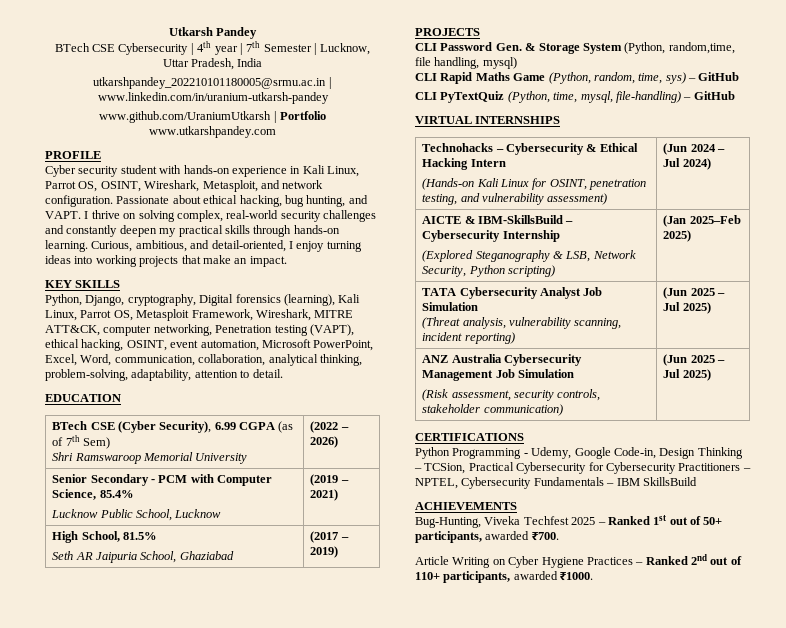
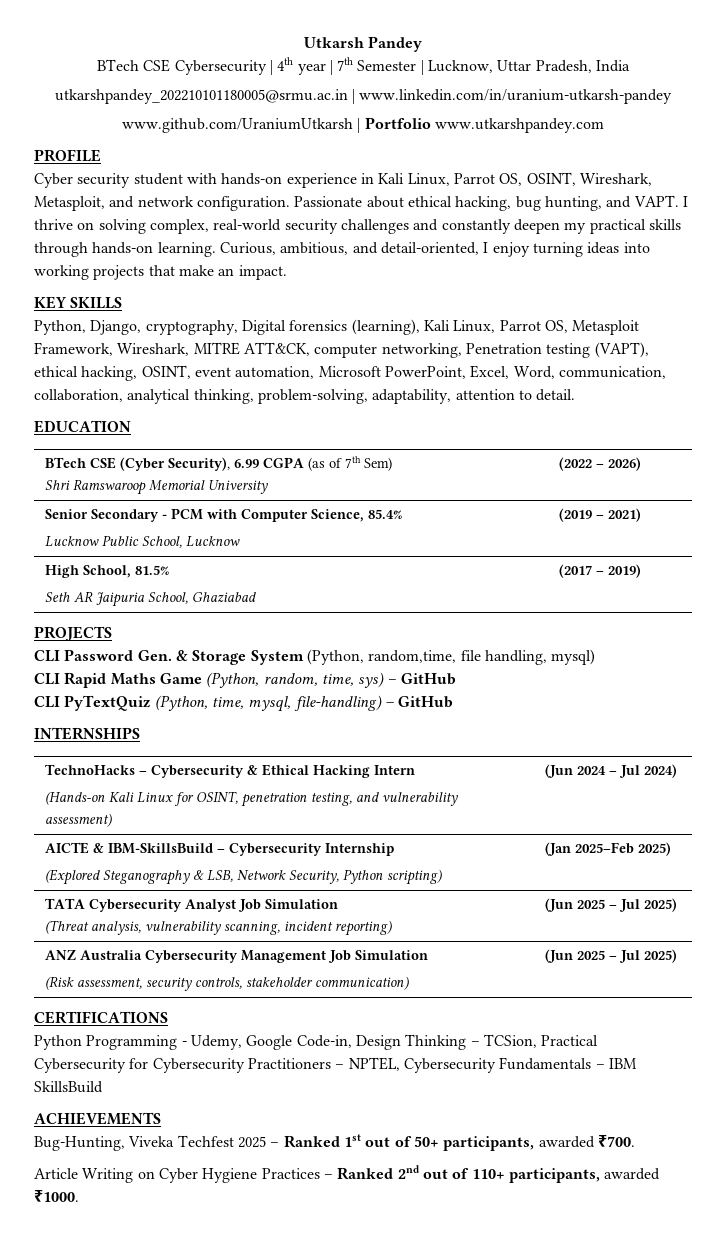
- VIRTUAL INTERNSHIPS
+ INTERNSHIPS
- Technohacks – Cybersecurity & Ethical Hacking Intern
+ TechnoHacks – Cybersecurity & Ethical Hacking Intern

